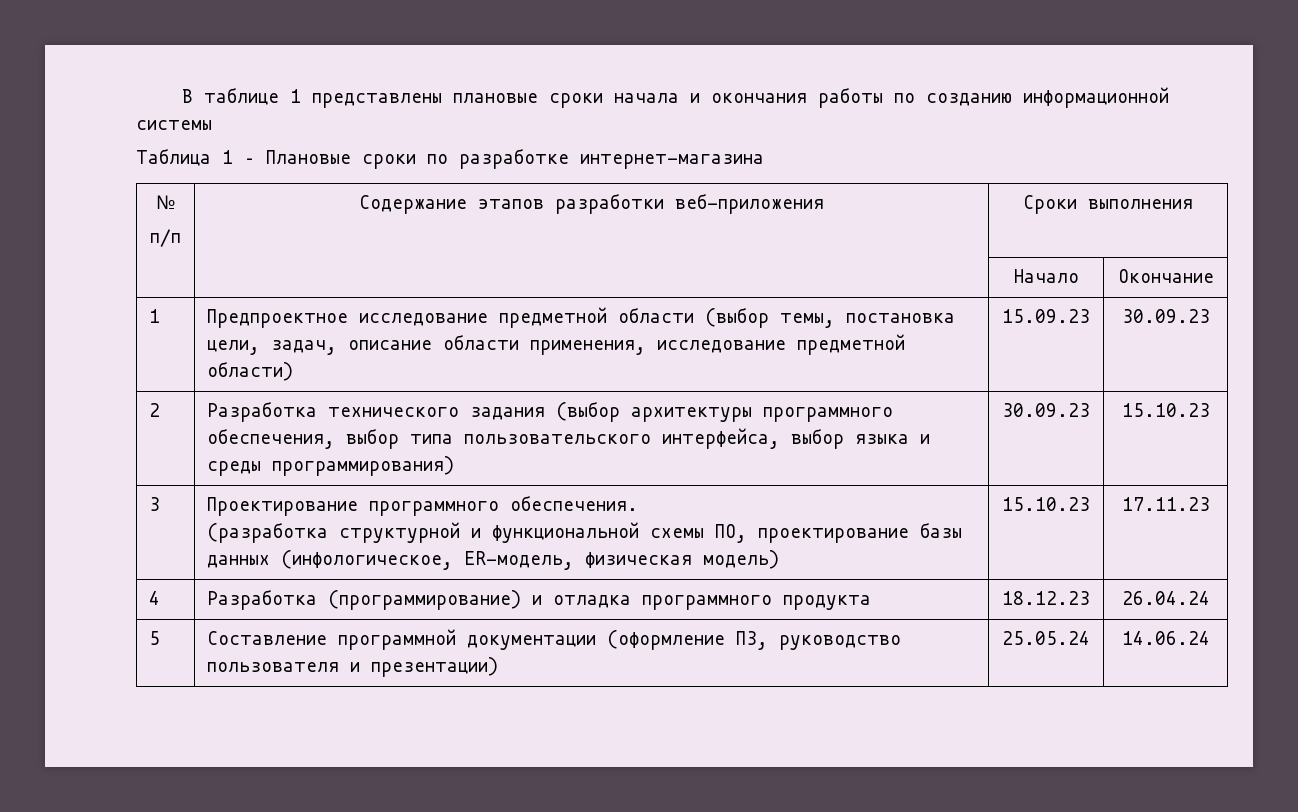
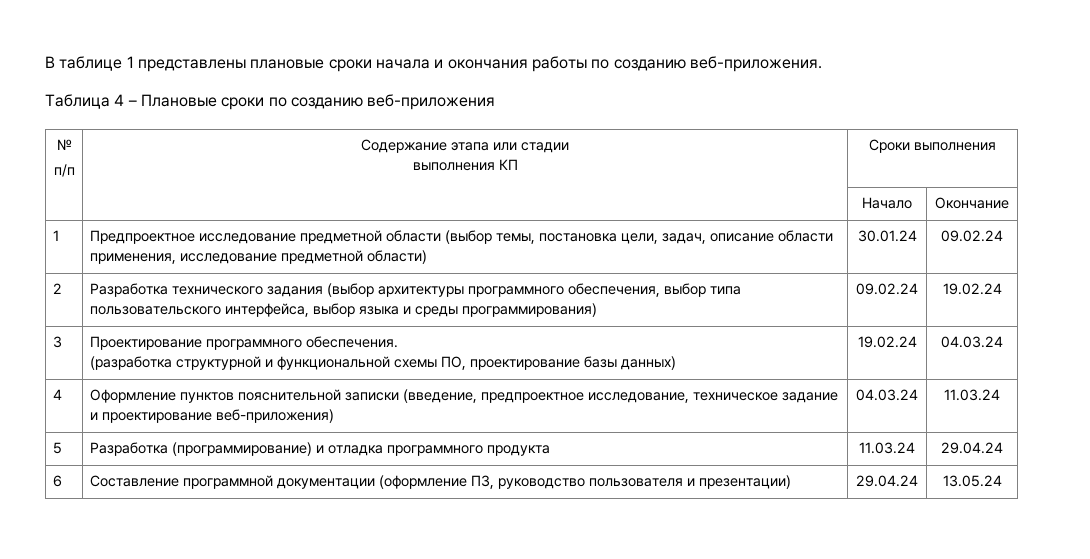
- В таблице 1 представлены плановые сроки начала и окончания работы по созданию информационной системы
+ В таблице 1 представлены плановые сроки начала и окончания работы по созданию веб-приложения.
- Таблица 1 – Плановые сроки по разработке интернет-магазина
+ Таблица 4 – Плановые сроки по созданию веб-приложения
  №
- п/п | Содержание этапов разработки веб-приложения | Сроки выполнения
+ п/п | Содержание этапа или стадии
+ выполнения КП | Сроки выполнения
- 1 | Предпроектное исследование предметной области (выбор темы, постановка цели, задач, описание области применения, исследование предметной области) | 15.09.23 | 30.09.23
+ 1 | Предпроектное исследование предметной области (выбор темы, постановка цели, задач, описание области применения, исследование предметной области) | 30.01.24 | 09.02.24
- 2 | Разработка технического задания (выбор архитектуры программного обеспечения, выбор типа пользовательского интерфейса, выбор языка и среды программирования) | 30.09.23 | 15.10.23
+ 2 | Разработка технического задания (выбор архитектуры программного обеспечения, выбор типа пользовательского интерфейса, выбор языка и среды программирования) | 09.02.24 | 19.02.24
  3 | Проектирование программного обеспечения.
- (разработка структурной и функциональной схемы ПО, проектирование базы данных (инфологическое, ER-модель, физическая модель) | 15.10.23 | 17.11.23
- 4 | Разработка (программирование) и отладка программного продукта | 18.12.23 | 26.04.24
- 5 | Составление программной документации (оформление ПЗ, руководство пользователя и презентации) | 25.05.24 | 14.06.24
+ (разработка структурной и функциональной схемы ПО, проектирование базы данных) | 19.02.24 | 04.03.24
+ 4 | Оформление пунктов пояснительной записки (введение, предпроектное исследование, техническое задание и проектирование веб-приложения) | 04.03.24 | 11.03.24
+ 5 | Разработка (программирование) и отладка программного продукта | 11.03.24 | 29.04.24
+ 6 | Составление программной документации (оформление ПЗ, руководство пользователя и презентации) | 29.04.24 | 13.05.24

